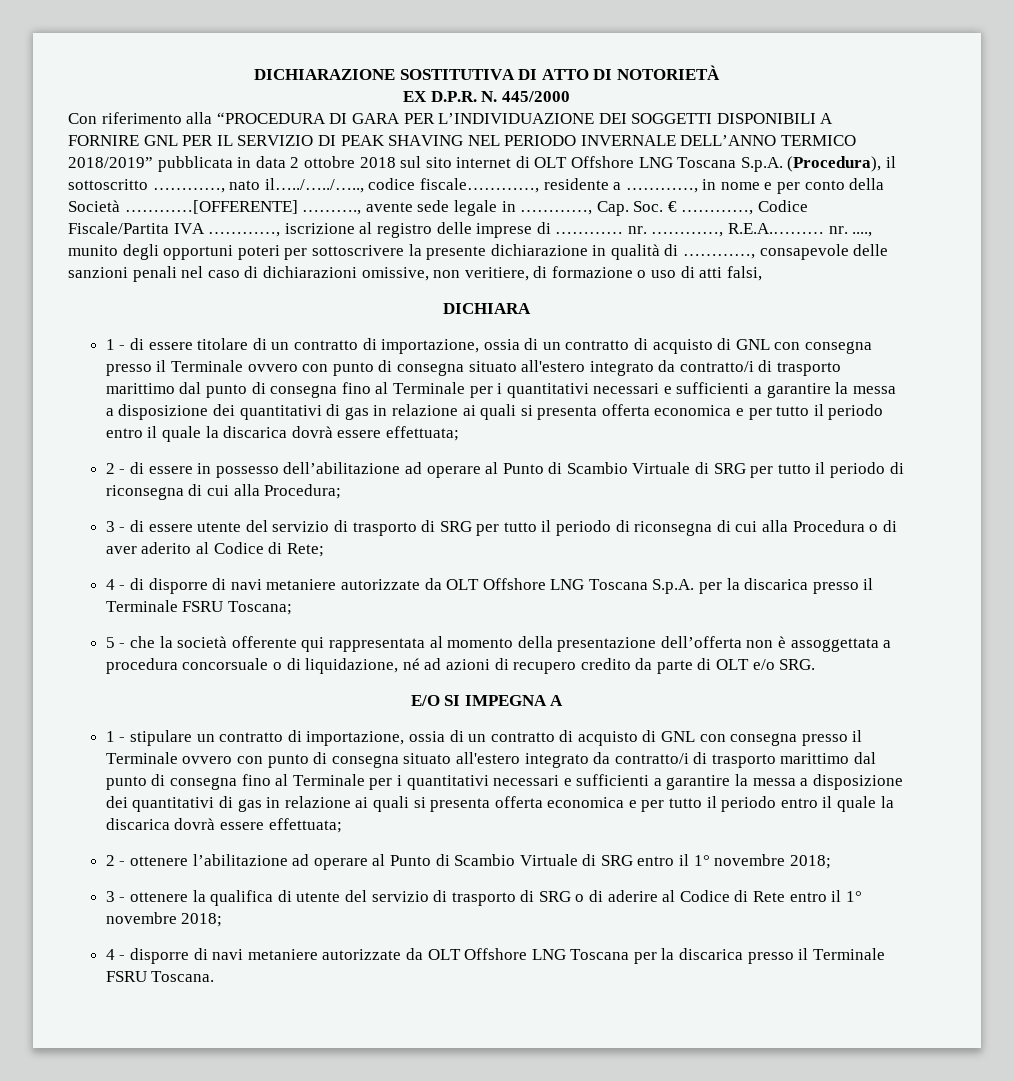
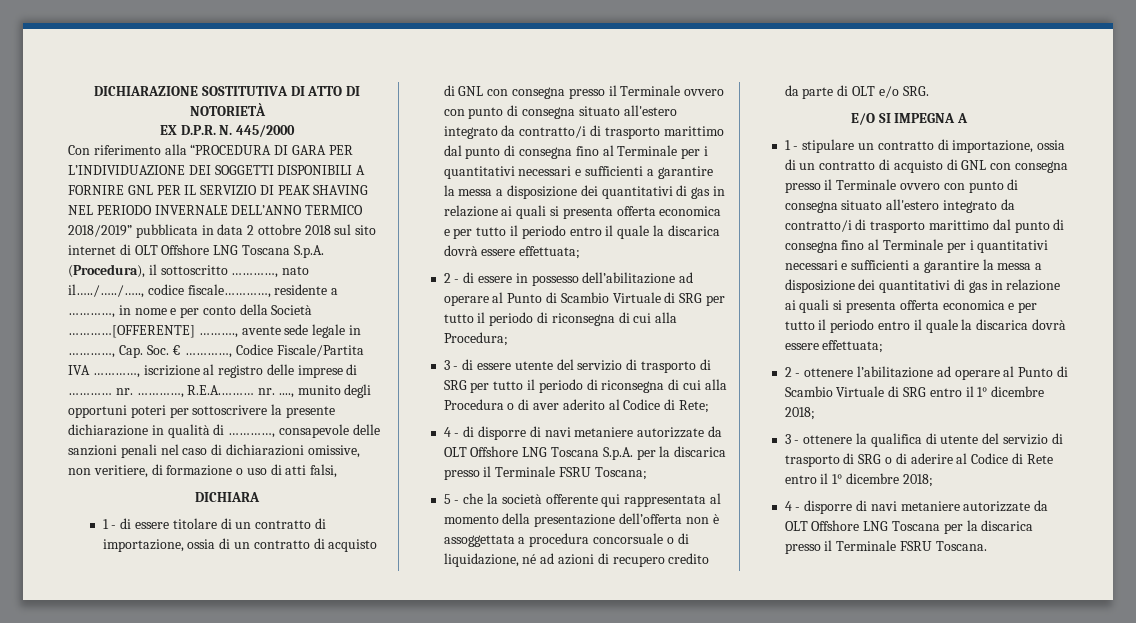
- 2 - ottenere l’abilitazione ad operare al Punto di Scambio Virtuale di SRG entro il 1° novembre 2018;
+ 2 - ottenere l’abilitazione ad operare al Punto di Scambio Virtuale di SRG entro il 1° dicembre 2018;
- 3 - ottenere la qualifica di utente del servizio di trasporto di SRG o di aderire al Codice di Rete entro il 1° novembre 2018;
+ 3 - ottenere la qualifica di utente del servizio di trasporto di SRG o di aderire al Codice di Rete entro il 1° dicembre 2018;

